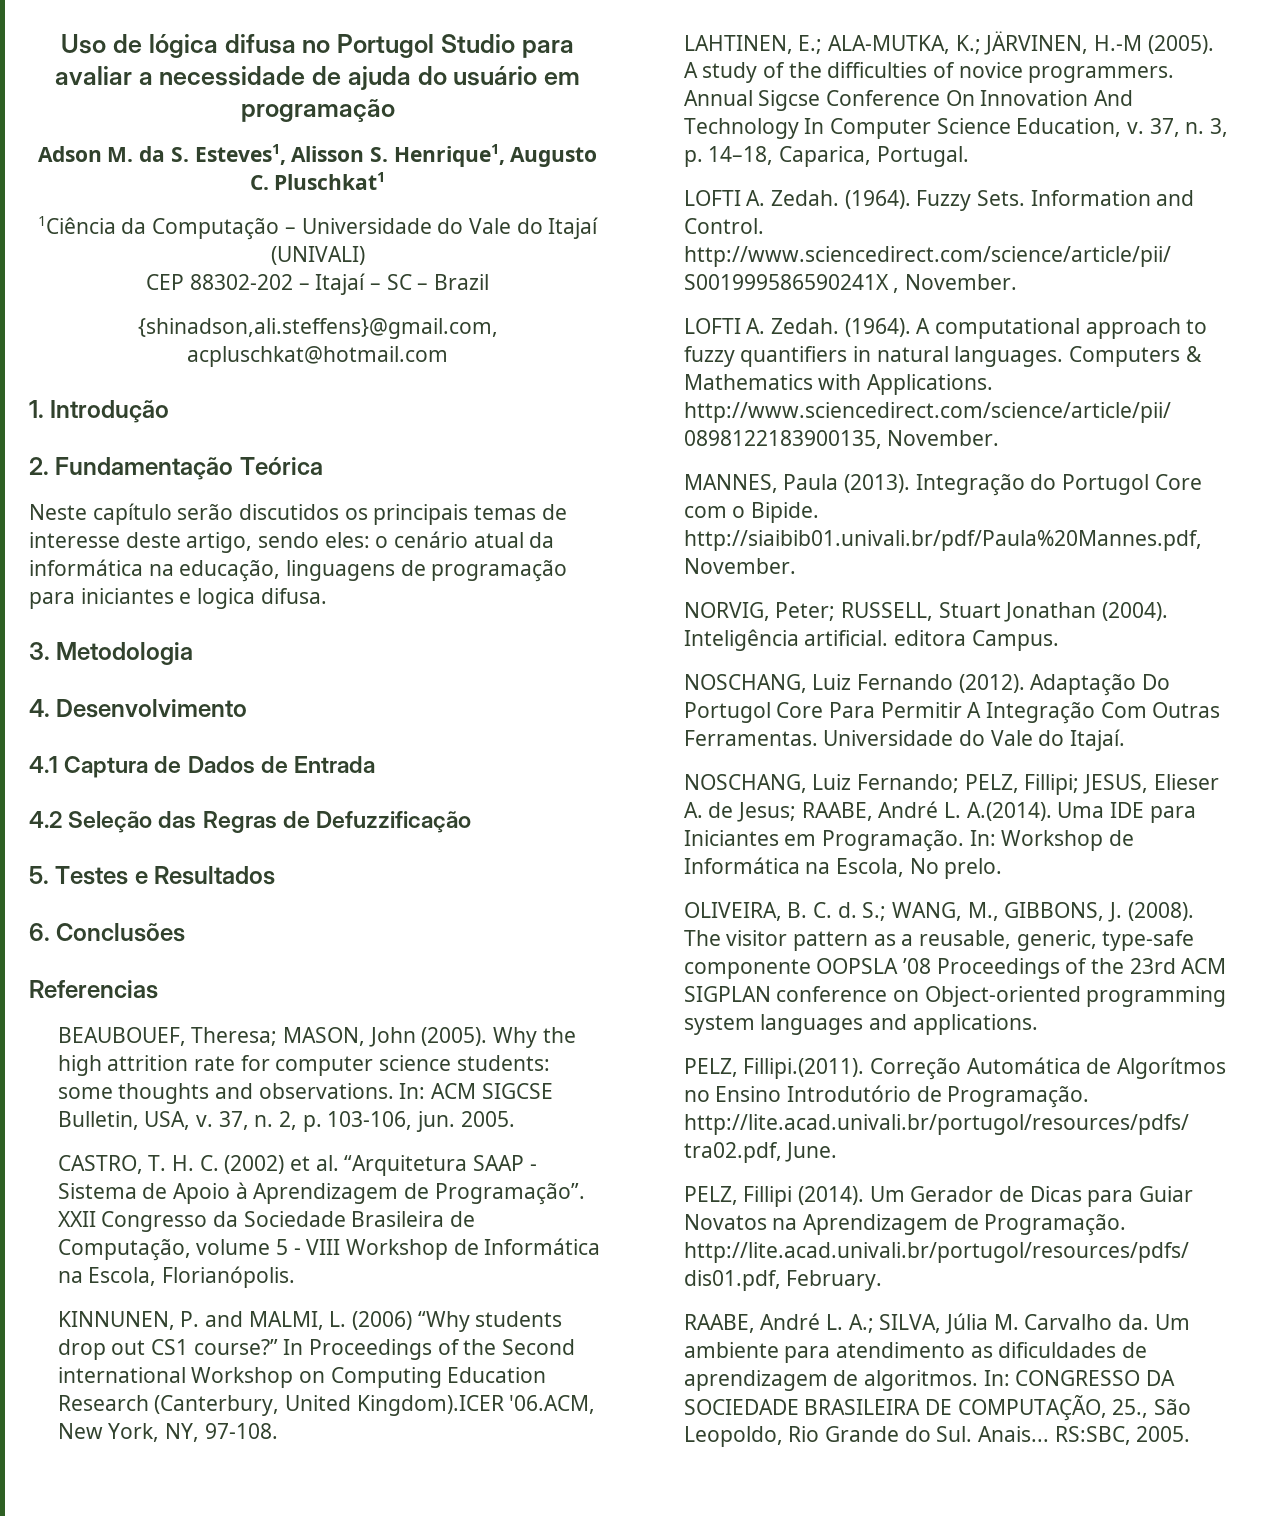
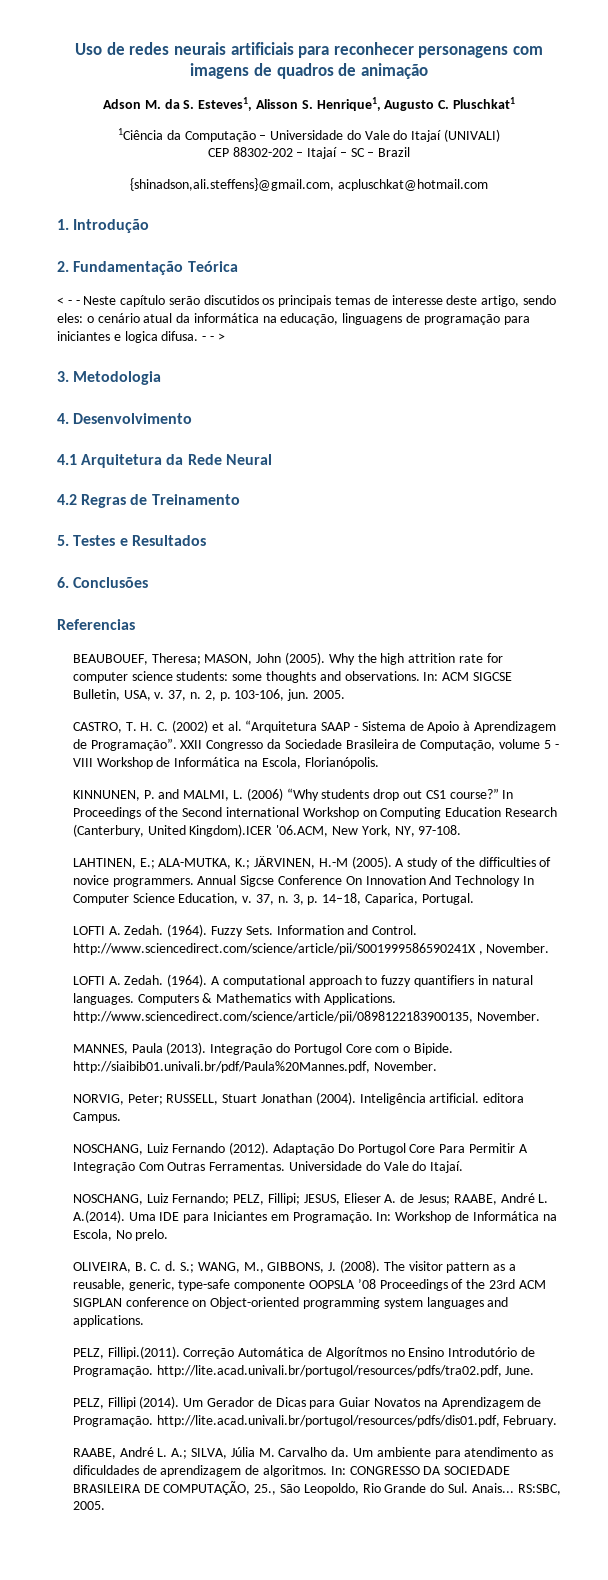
- Uso de lógica difusa no Portugol Studio para avaliar a necessidade de ajuda do usuário em programação
+ Uso de redes neurais artificiais para reconhecer personagens com imagens de quadros de animação
- Neste capítulo serão discutidos os principais temas de interesse deste artigo, sendo eles: o cenário atual da informática na educação, linguagens de programação para iniciantes e logica difusa.
+ < - - Neste capítulo serão discutidos os principais temas de interesse deste artigo, sendo eles: o cenário atual da informática na educação, linguagens de programação para iniciantes e logica difusa. - - >
- 4.1 Captura de Dados de Entrada
+ 4.1 Arquitetura da Rede Neural
- 4.2 Seleção das Regras de Defuzzificação
+ 4.2 Regras de Treinamento

